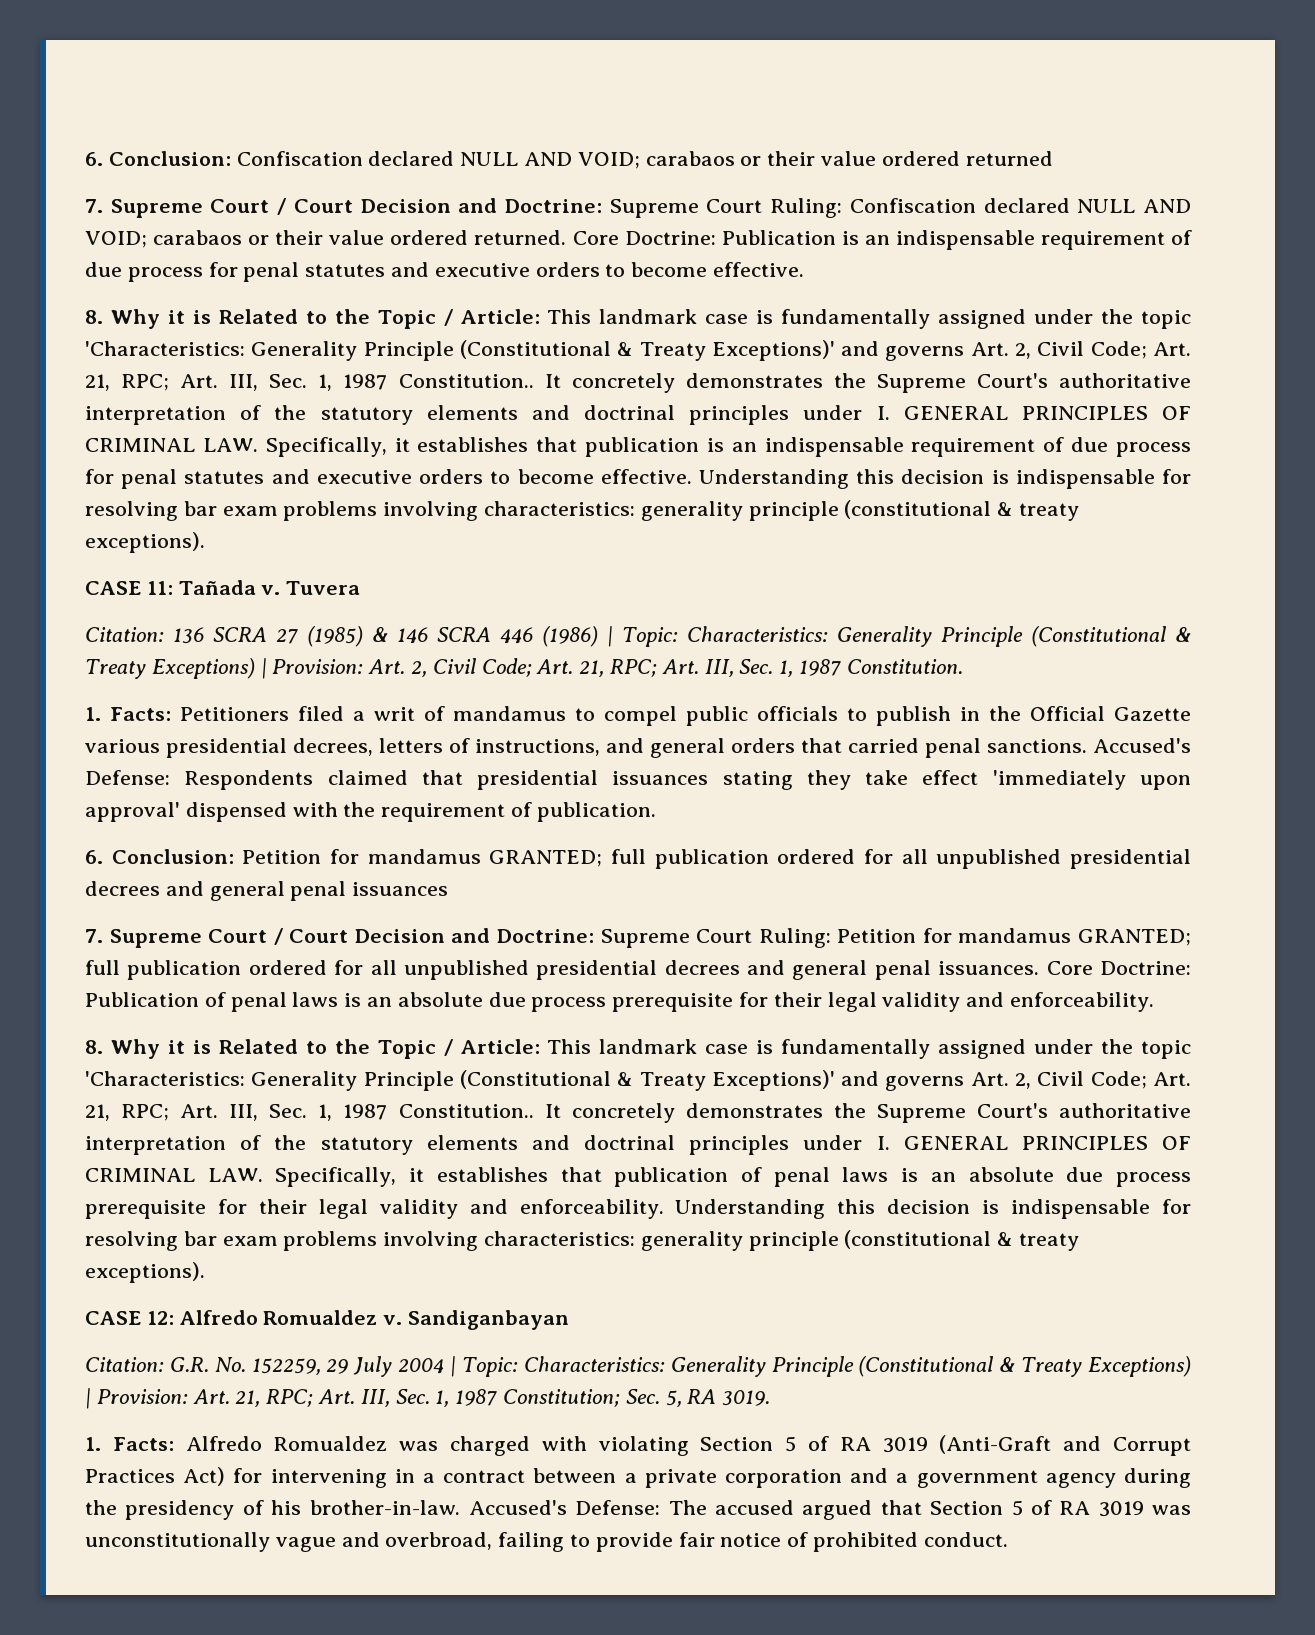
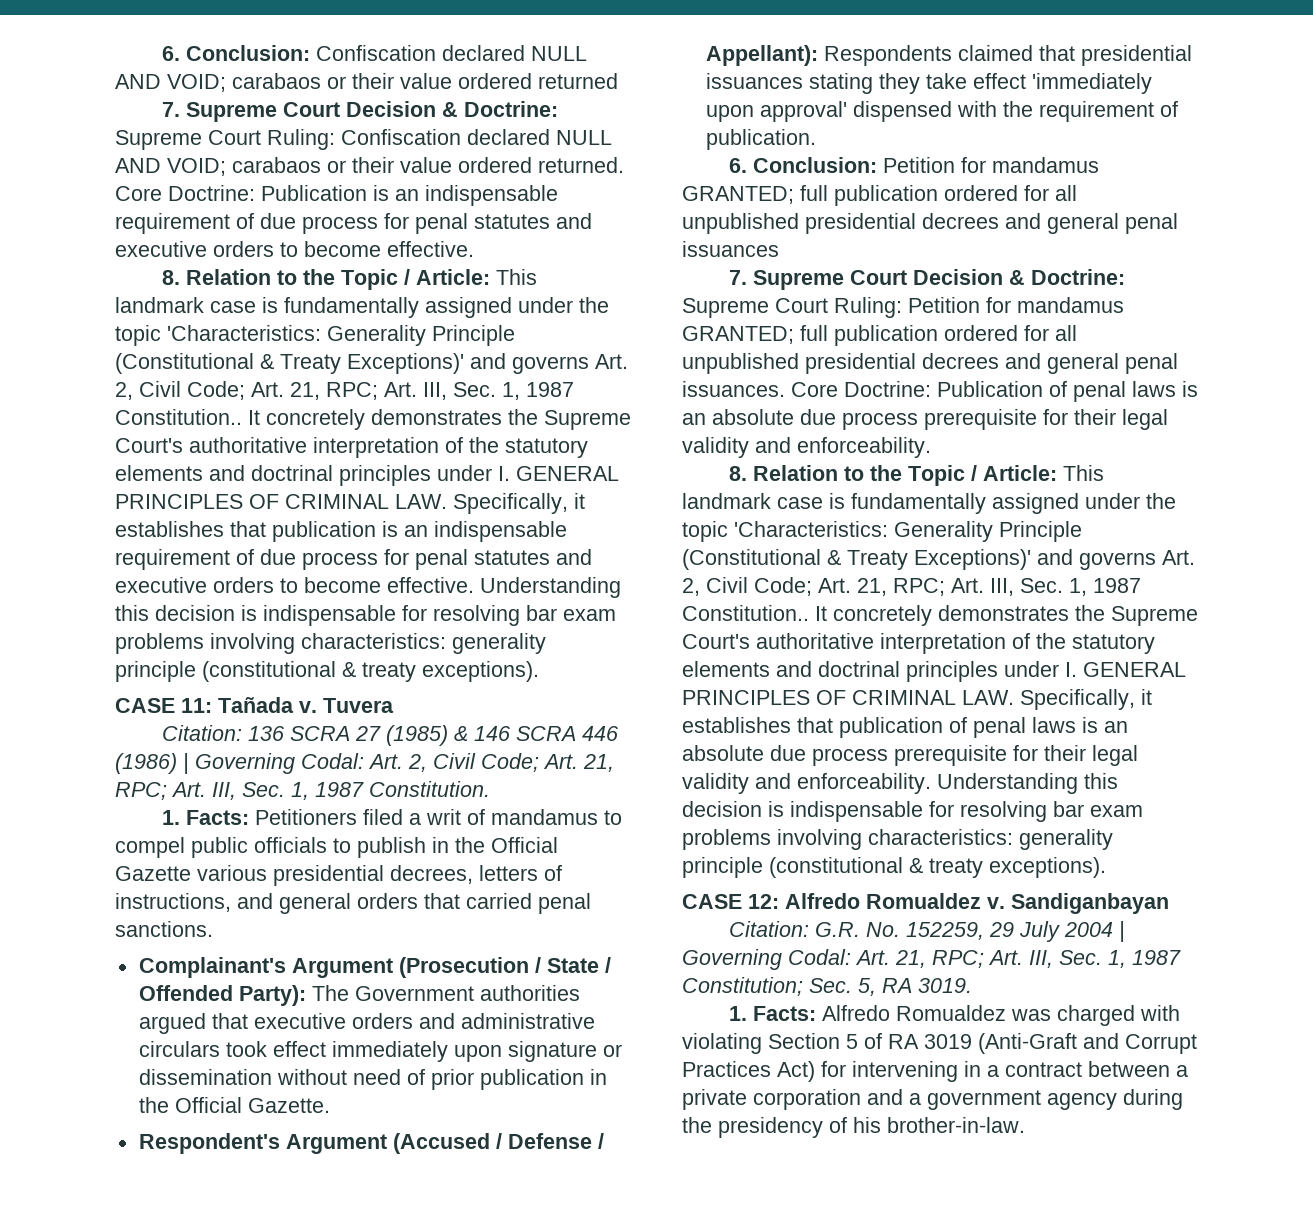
- 7. Supreme Court / Court Decision and Doctrine: Supreme Court Ruling: Confiscation declared NULL AND VOID; carabaos or their value ordered returned.
+ 7. Supreme Court Decision & Doctrine: Supreme Court Ruling: Confiscation declared NULL AND VOID; carabaos or their value ordered returned.
  Core Doctrine: Publication is an indispensable requirement of due process for penal statutes and executive orders to become effective.
- 8. Why it is Related to the Topic / Article: This landmark case is fundamentally assigned under the topic 'Characteristics: Generality Principle (Constitutional & Treaty Exceptions)' and governs Art. 2, Civil Code; Art. 21, RPC; Art. III, Sec. 1, 1987 Constitution..
+ 8. Relation to the Topic / Article: This landmark case is fundamentally assigned under the topic 'Characteristics: Generality Principle (Constitutional & Treaty Exceptions)' and governs Art. 2, Civil Code; Art. 21, RPC; Art. III, Sec. 1, 1987 Constitution..
- Citation: 136 SCRA 27 (1985) & 146 SCRA 446 (1986) | Topic: Characteristics: Generality Principle (Constitutional & Treaty Exceptions) | Provision: Art. 2, Civil Code; Art. 21, RPC; Art. III, Sec. 1, 1987 Constitution.
+ Citation: 136 SCRA 27 (1985) & 146 SCRA 446 (1986) | Governing Codal: Art. 2, Civil Code; Art. 21, RPC; Art. III, Sec. 1, 1987 Constitution.
- 1. Facts: Petitioners filed a writ of mandamus to compel public officials to publish in the Official Gazette various presidential decrees, letters of instructions, and general orders that carried penal sanctions. Accused's Defense: Respondents claimed that presidential issuances stating they take effect 'immediately upon approval' dispensed with the requirement of publication.
+ 1. Facts: Petitioners filed a writ of mandamus to compel public officials to publish in the Official Gazette various presidential decrees, letters of instructions, and general orders that carried penal sanctions.
+ Complainant's Argument (Prosecution / State / Offended Party): The Government authorities argued that executive orders and administrative circulars took effect immediately upon signature or dissemination without need of prior publication in the Official Gazette.
+ Respondent's Argument (Accused / Defense / Appellant): Respondents claimed that presidential issuances stating they take effect 'immediately upon approval' dispensed with the requirement of publication.
- 7. Supreme Court / Court Decision and Doctrine: Supreme Court Ruling: Petition for mandamus GRANTED; full publication ordered for all unpublished presidential decrees and general penal issuances.
+ 7. Supreme Court Decision & Doctrine: Supreme Court Ruling: Petition for mandamus GRANTED; full publication ordered for all unpublished presidential decrees and general penal issuances.
  Core Doctrine: Publication of penal laws is an absolute due process prerequisite for their legal validity and enforceability.
- 8. Why it is Related to the Topic / Article: This landmark case is fundamentally assigned under the topic 'Characteristics: Generality Principle (Constitutional & Treaty Exceptions)' and governs Art. 2, Civil Code; Art. 21, RPC; Art. III, Sec. 1, 1987 Constitution..
+ 8. Relation to the Topic / Article: This landmark case is fundamentally assigned under the topic 'Characteristics: Generality Principle (Constitutional & Treaty Exceptions)' and governs Art. 2, Civil Code; Art. 21, RPC; Art. III, Sec. 1, 1987 Constitution..
- Citation: G.R. No. 152259, 29 July 2004 | Topic: Characteristics: Generality Principle (Constitutional & Treaty Exceptions) | Provision: Art. 21, RPC; Art. III, Sec. 1, 1987 Constitution; Sec. 5, RA 3019.
+ Citation: G.R. No. 152259, 29 July 2004 | Governing Codal: Art. 21, RPC; Art. III, Sec. 1, 1987 Constitution; Sec. 5, RA 3019.
- Accused's Defense: The accused argued that Section 5 of RA 3019 was unconstitutionally vague and overbroad, failing to provide fair notice of prohibited conduct.

